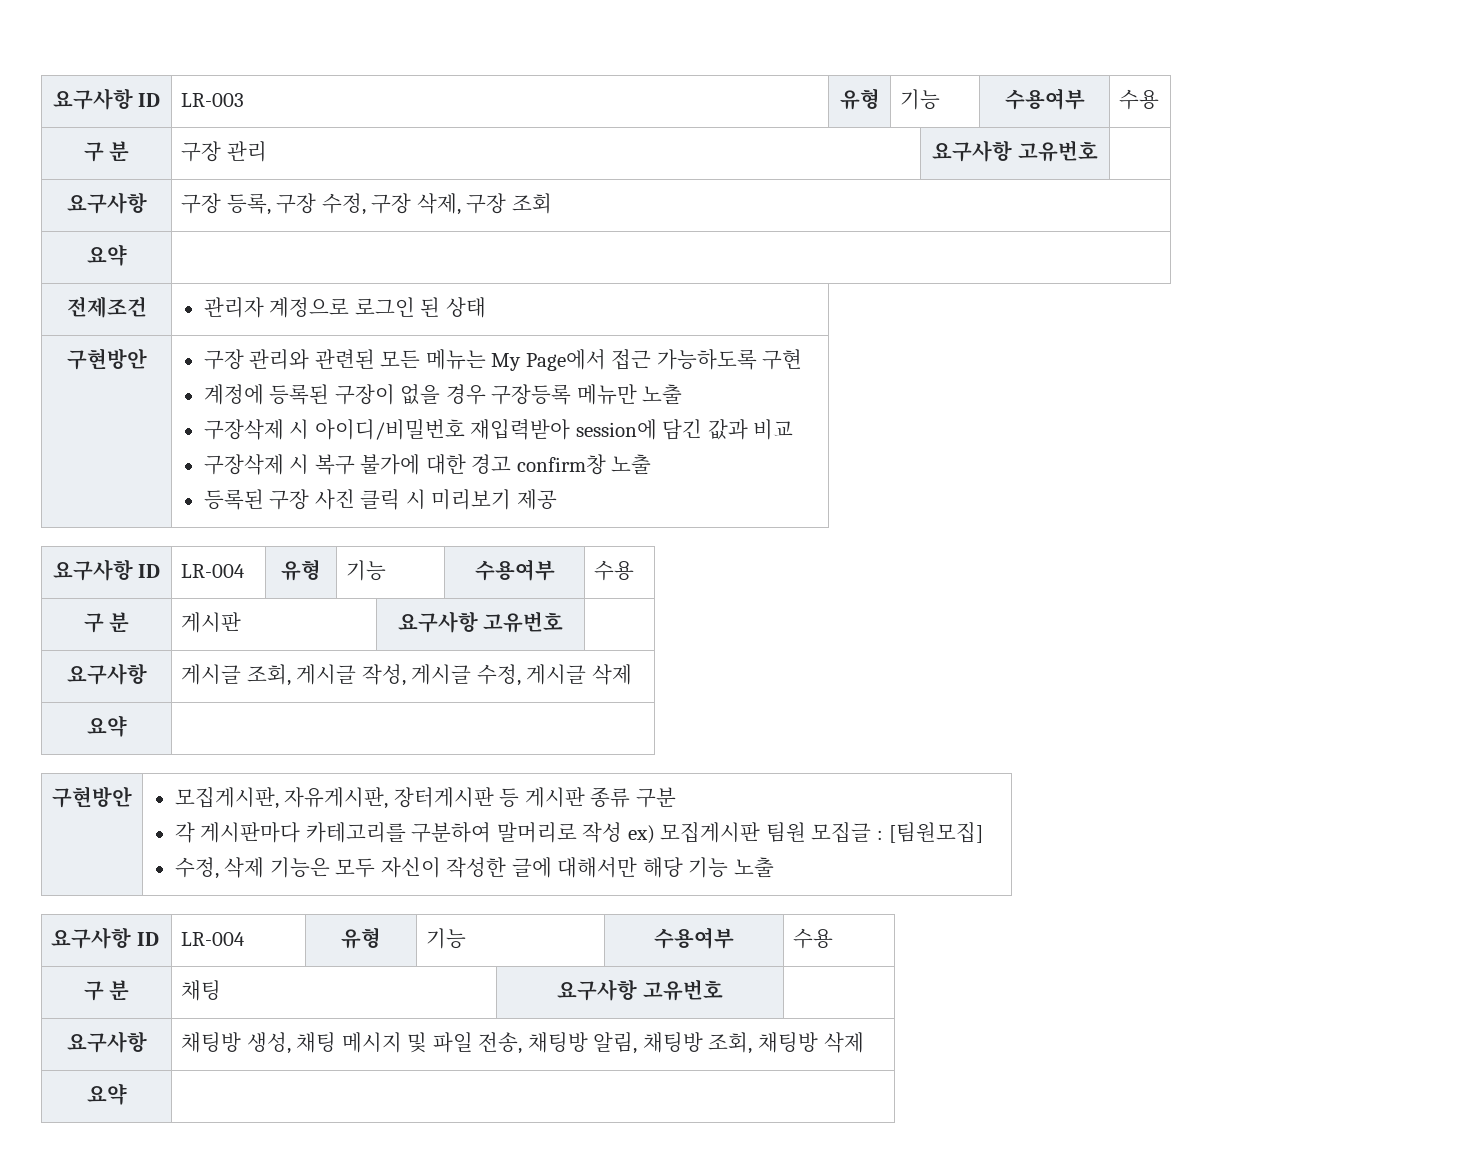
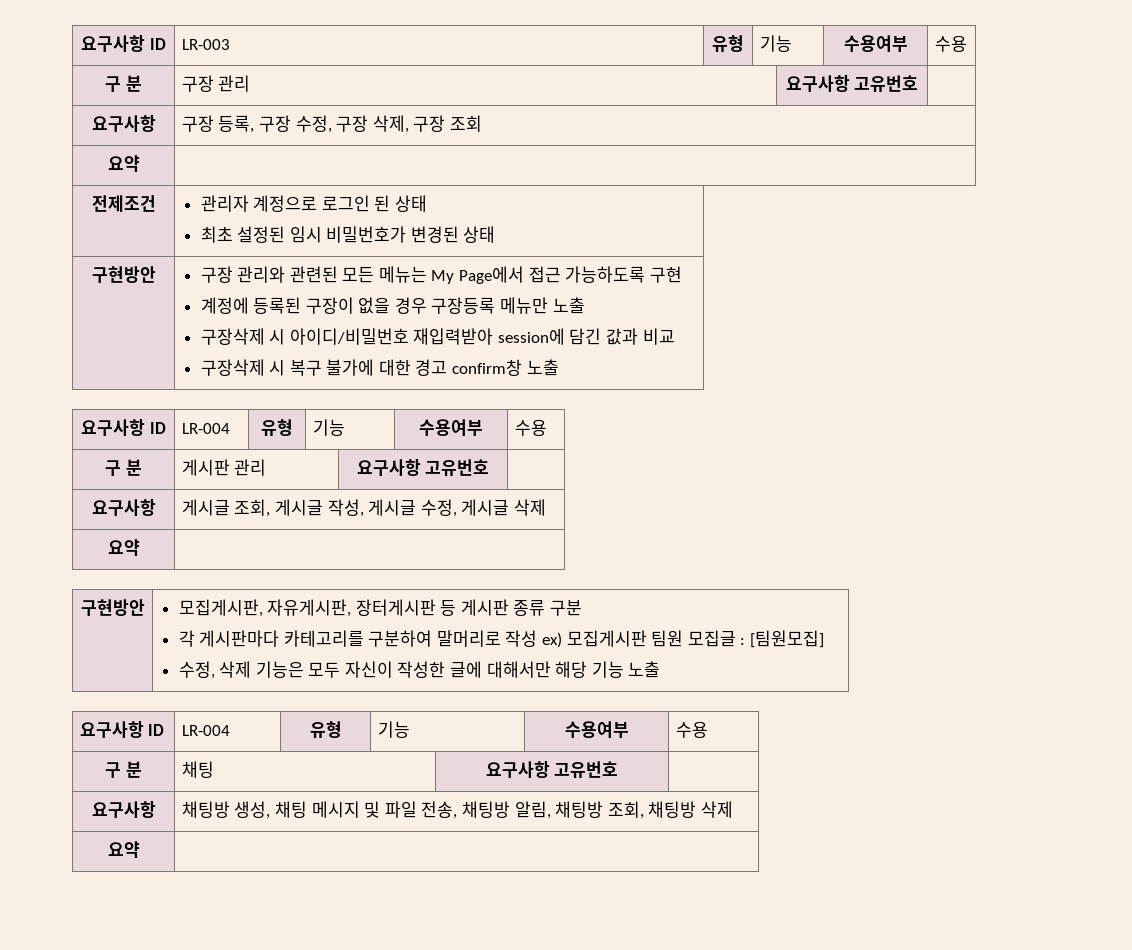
  전제조건 | 관리자 계정으로 로그인 된 상태
+ 최초 설정된 임시 비밀번호가 변경된 상태
- 등록된 구장 사진 클릭 시 미리보기 제공
- 구 분 | 게시판 | 요구사항 고유번호 |
+ 구 분 | 게시판 관리 | 요구사항 고유번호 |

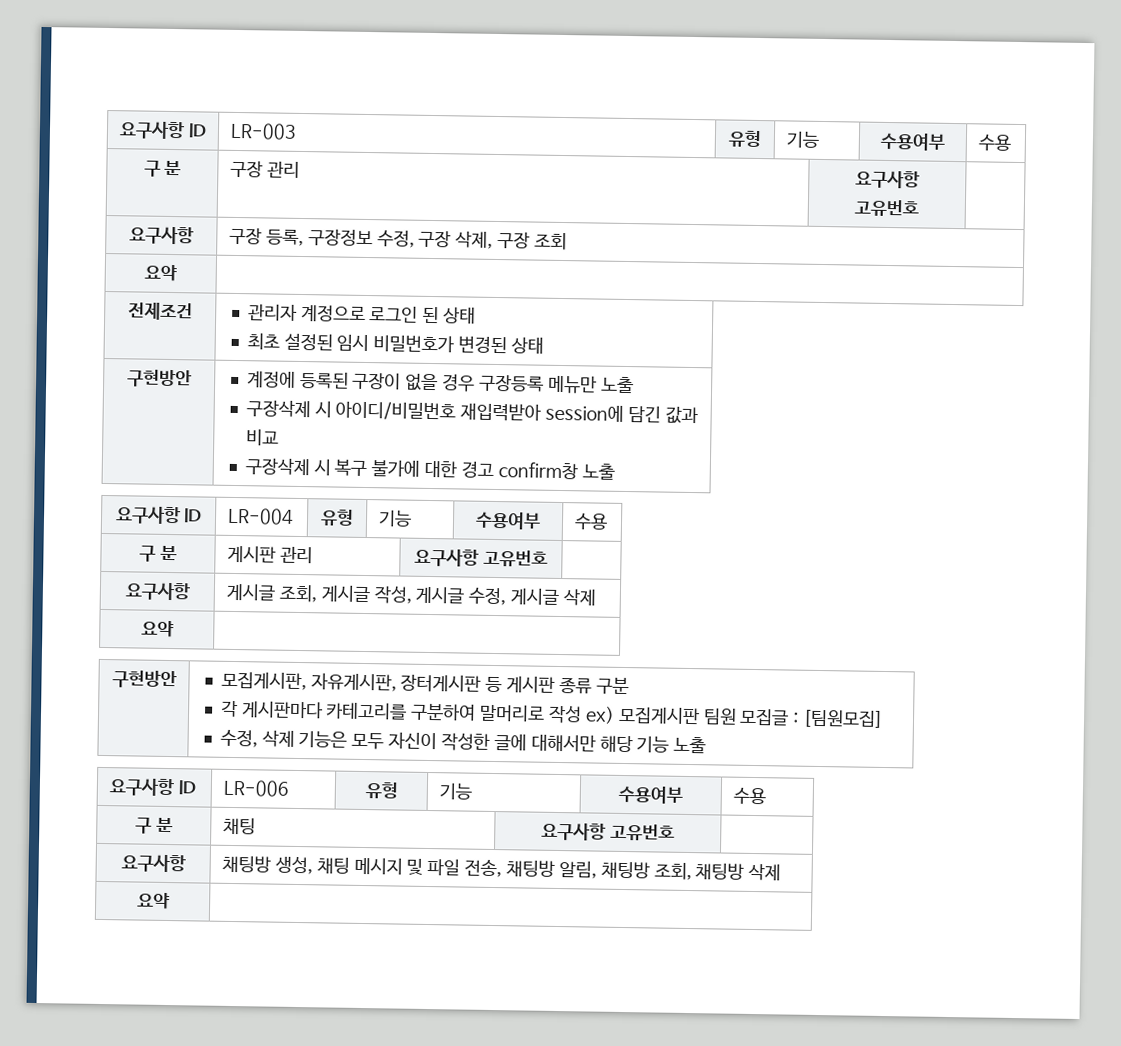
- 요구사항 | 구장 등록, 구장 수정, 구장 삭제, 구장 조회
+ 요구사항 | 구장 등록, 구장정보 수정, 구장 삭제, 구장 조회
- 구현방안 | 구장 관리와 관련된 모든 메뉴는 My Page에서 접근 가능하도록 구현
- 계정에 등록된 구장이 없을 경우 구장등록 메뉴만 노출
+ 구현방안 | 계정에 등록된 구장이 없을 경우 구장등록 메뉴만 노출
  구현방안 | 모집게시판, 자유게시판, 장터게시판 등 게시판 종류 구분
  각 게시판마다 카테고리를 구분하여 말머리로 작성 ex) 모집게시판 팀원 모집글 : [팀원모집]
  수정, 삭제 기능은 모두 자신이 작성한 글에 대해서만 해당 기능 노출
- 요구사항 ID | LR-004 | 유형 | 기능 | 수용여부 | 수용
+ 요구사항 ID | LR-006 | 유형 | 기능 | 수용여부 | 수용

